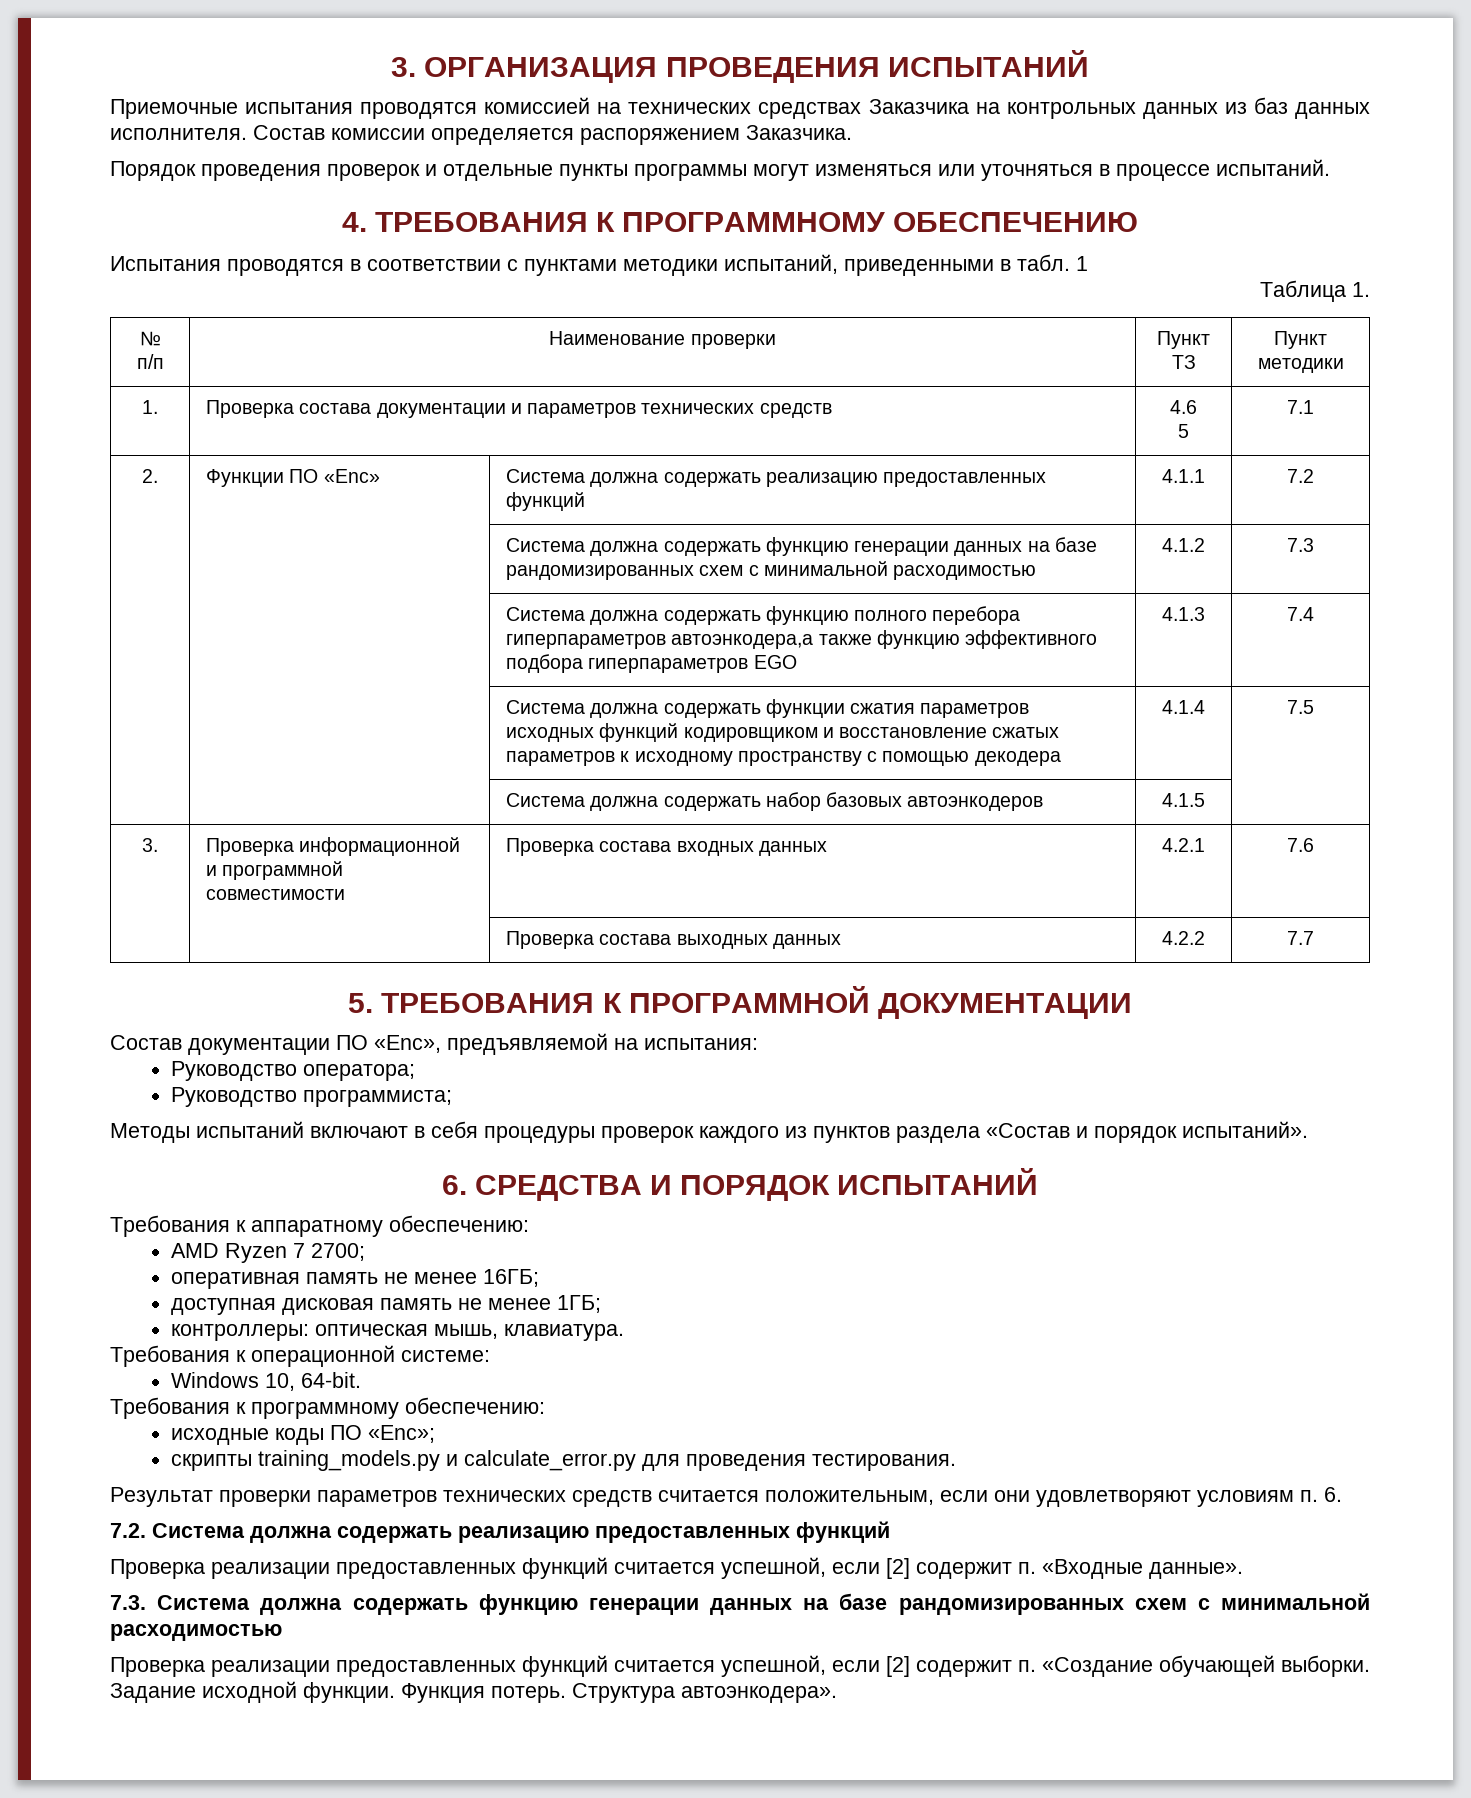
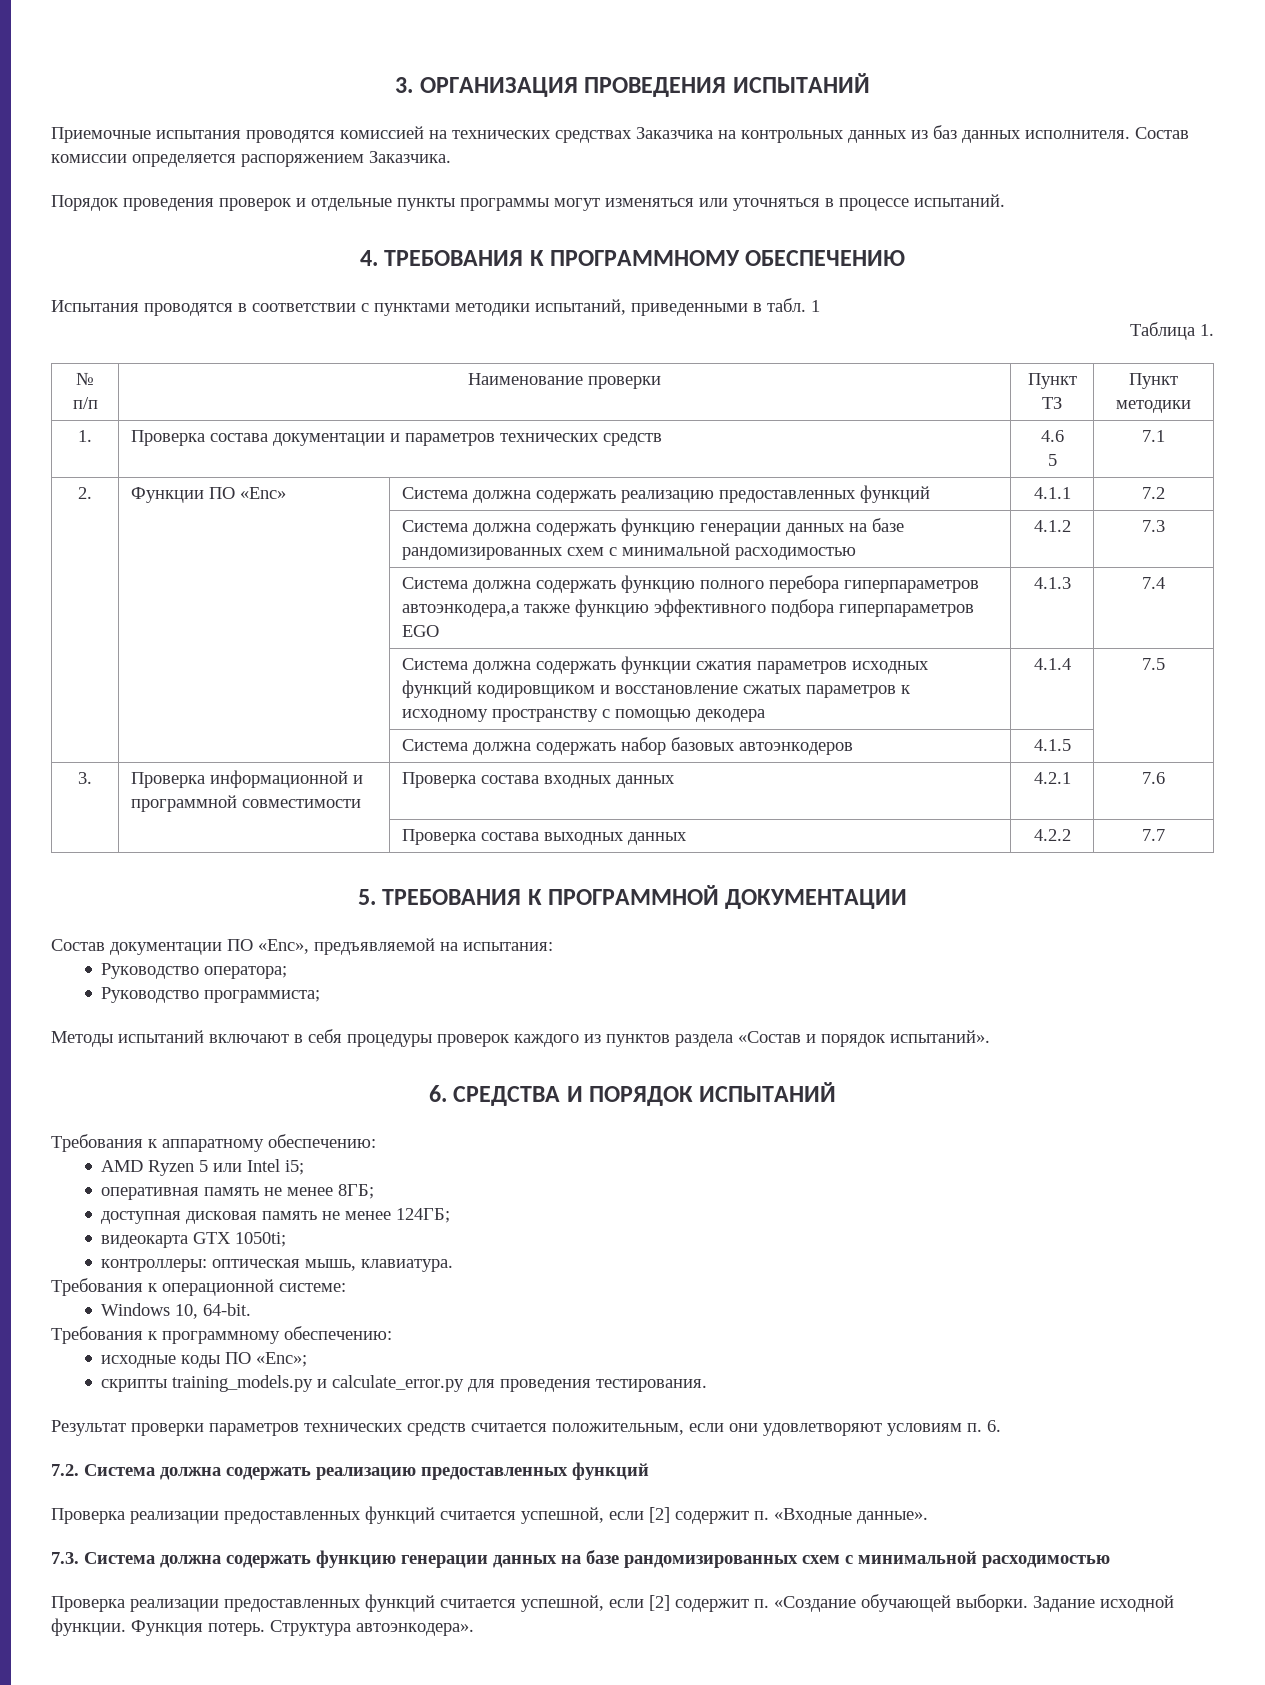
- AMD Ryzen 7 2700;
+ AMD Ryzen 5 или Intel i5;
- оперативная память не менее 16ГБ;
+ оперативная память не менее 8ГБ;
- доступная дисковая память не менее 1ГБ;
+ доступная дисковая память не менее 124ГБ;
+ видеокарта GTX 1050ti;

